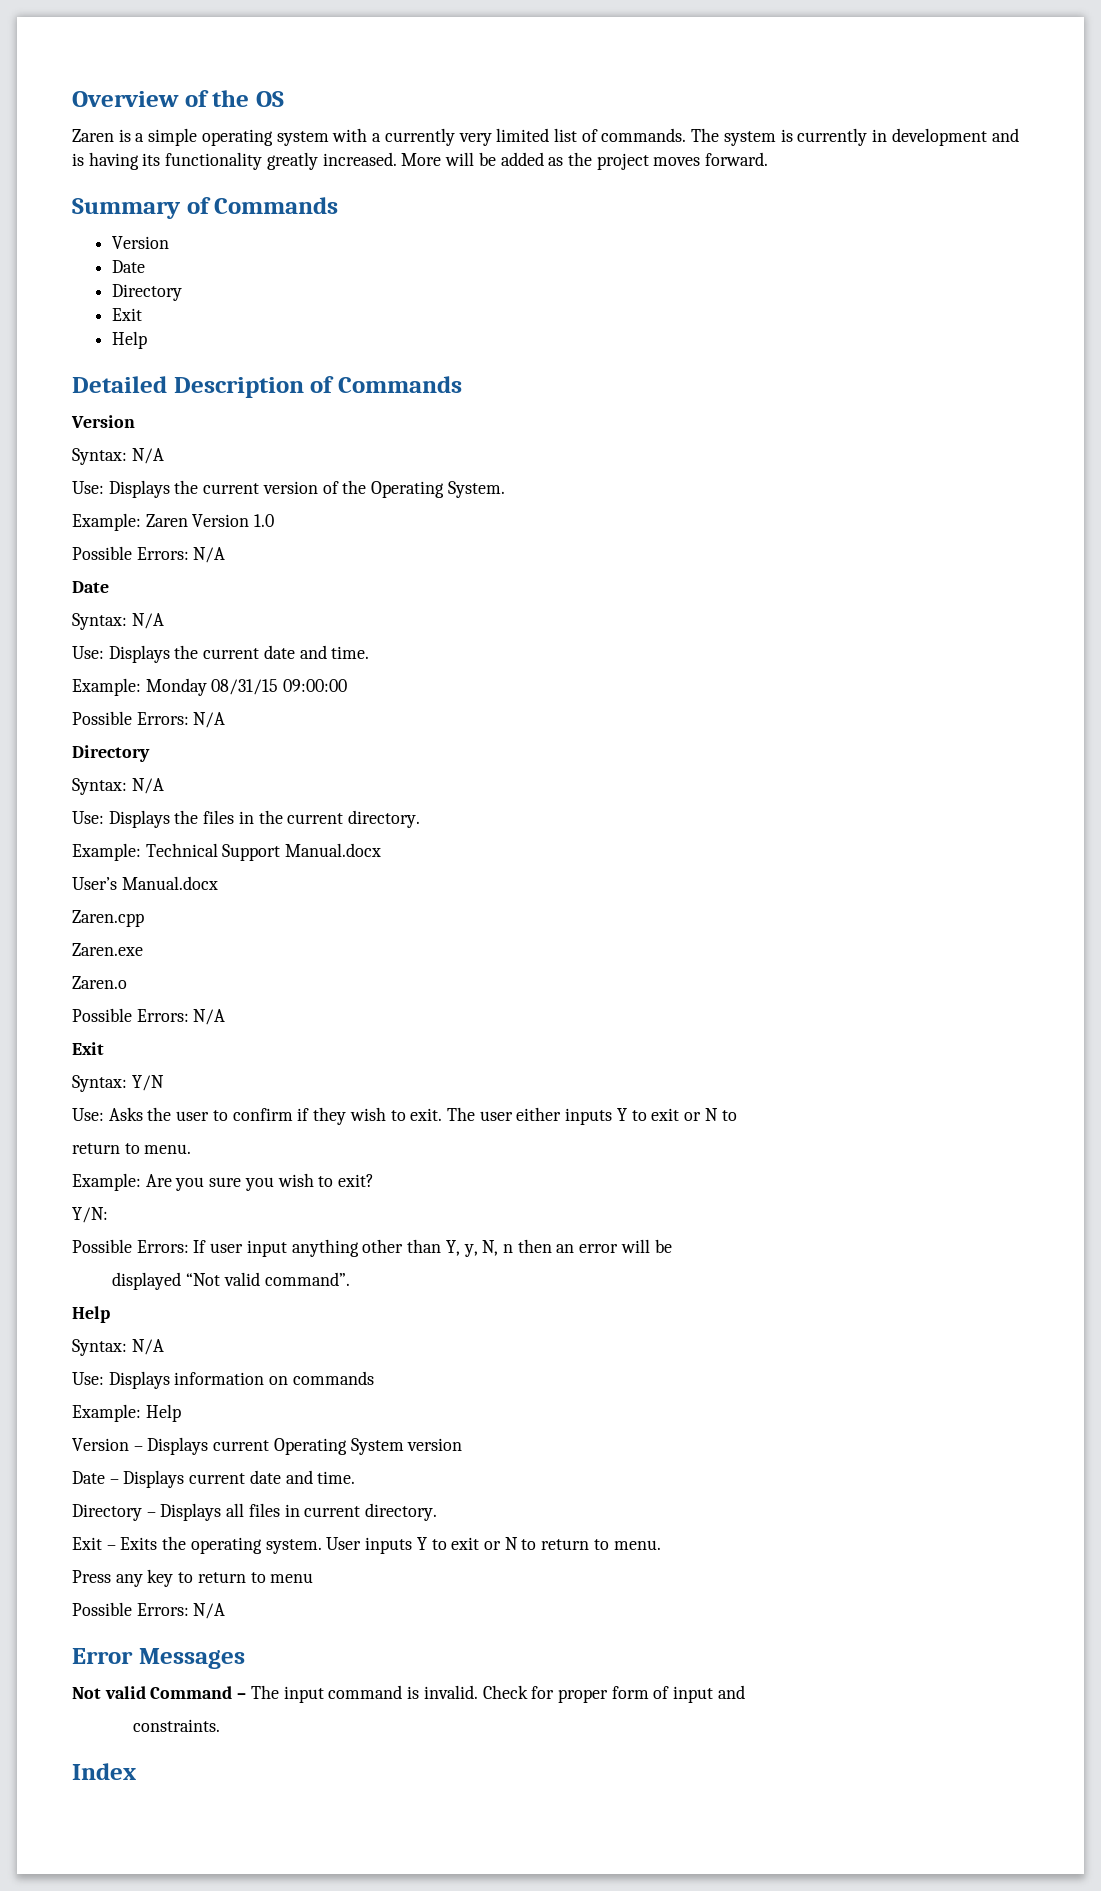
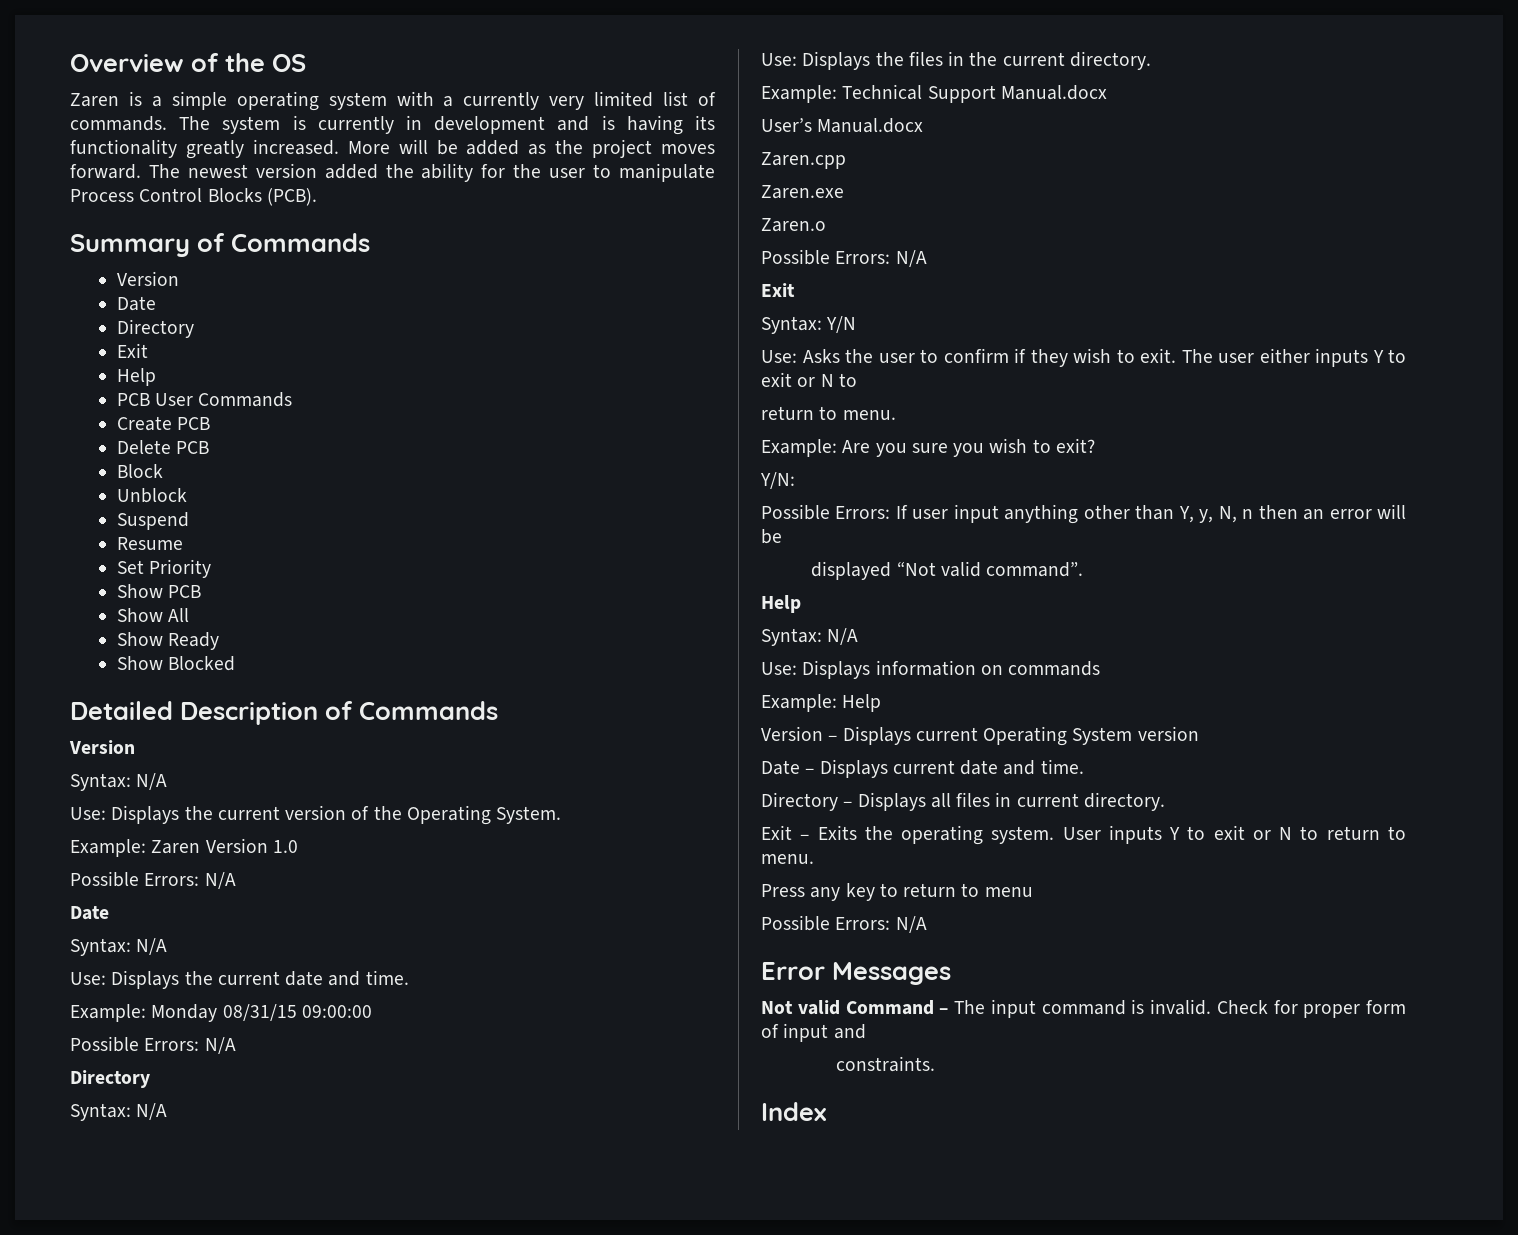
+ The newest version added the ability for the user to manipulate Process Control Blocks (PCB).
+ PCB User Commands
+ Create PCB
+ Delete PCB
+ Block
+ Unblock
+ Suspend
+ Resume
+ Set Priority
+ Show PCB
+ Show All
+ Show Ready
+ Show Blocked

